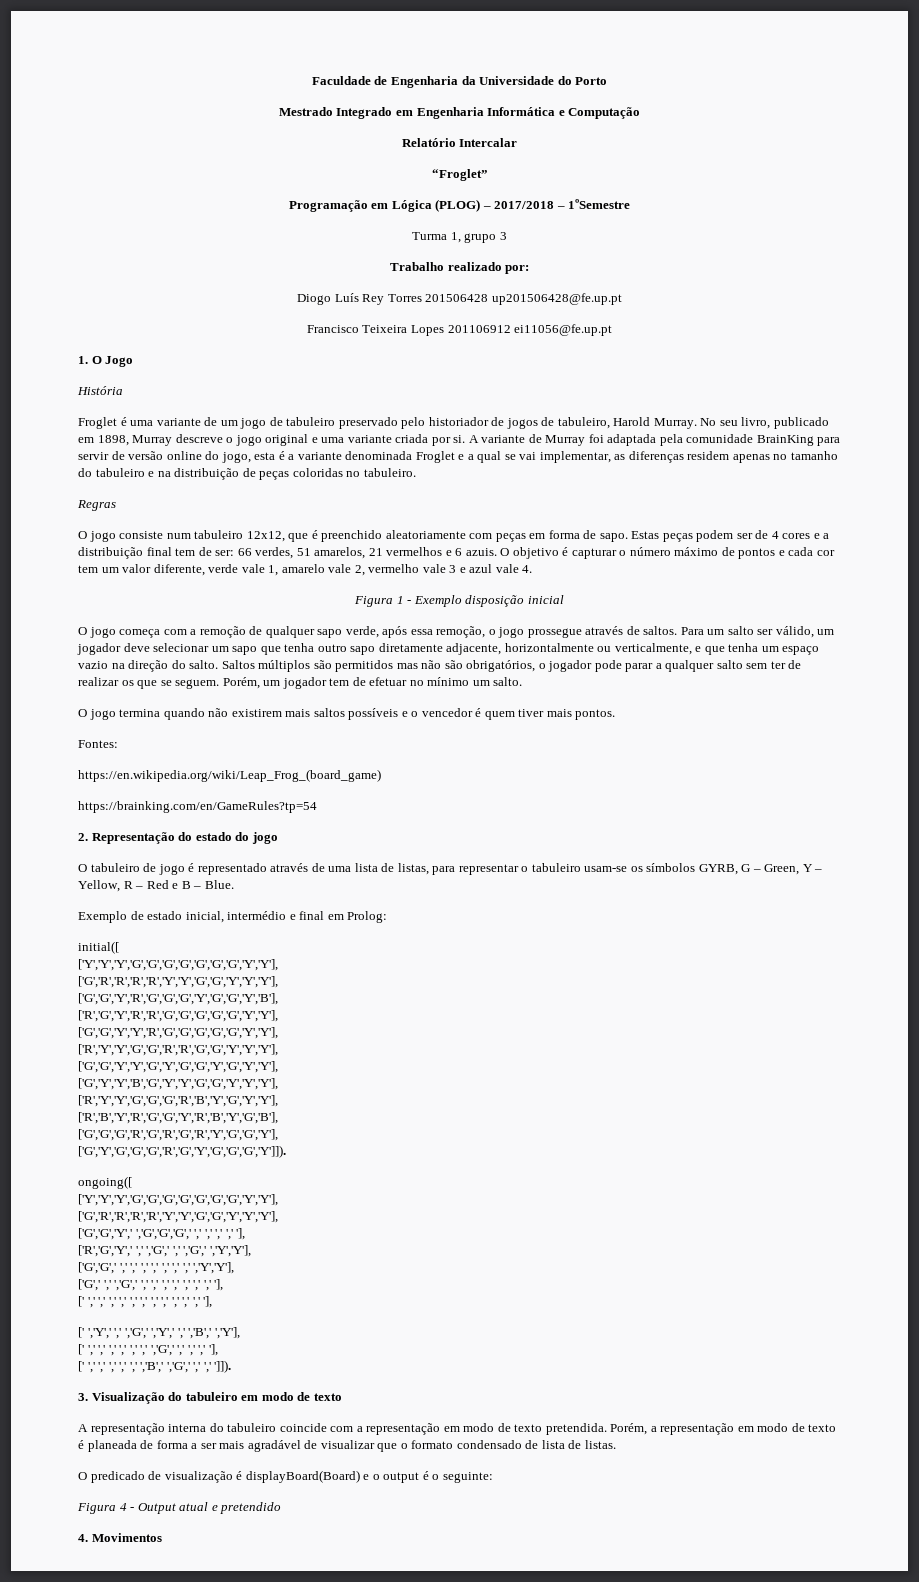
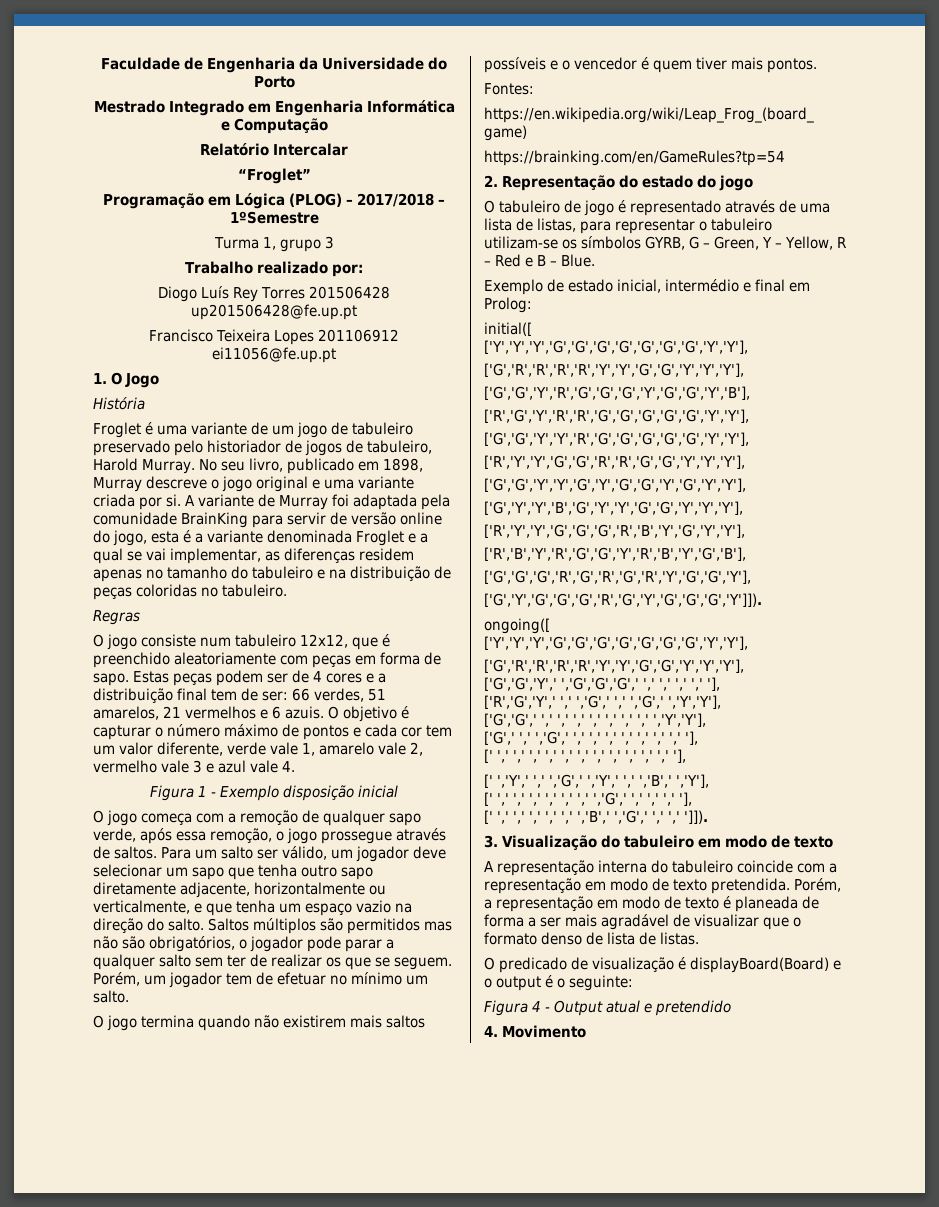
- O tabuleiro de jogo é representado através de uma lista de listas, para representar o tabuleiro usam-se os símbolos GYRB, G – Green, Y – Yellow, R – Red e B – Blue.
+ O tabuleiro de jogo é representado através de uma lista de listas, para representar o tabuleiro utilizam-se os símbolos GYRB, G – Green, Y – Yellow, R – Red e B – Blue.
- Porém, a representação em modo de texto é planeada de forma a ser mais agradável de visualizar que o formato condensado de lista de listas.
+ Porém, a representação em modo de texto é planeada de forma a ser mais agradável de visualizar que o formato denso de lista de listas.
- 4. Movimentos
+ 4. Movimento

